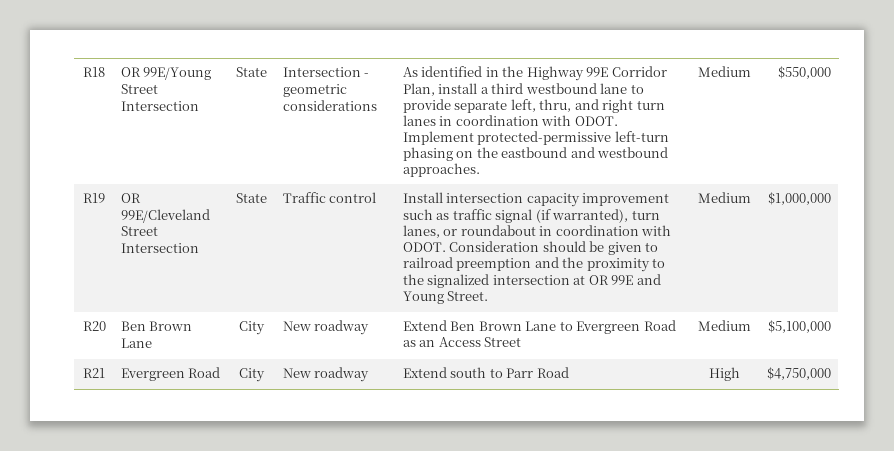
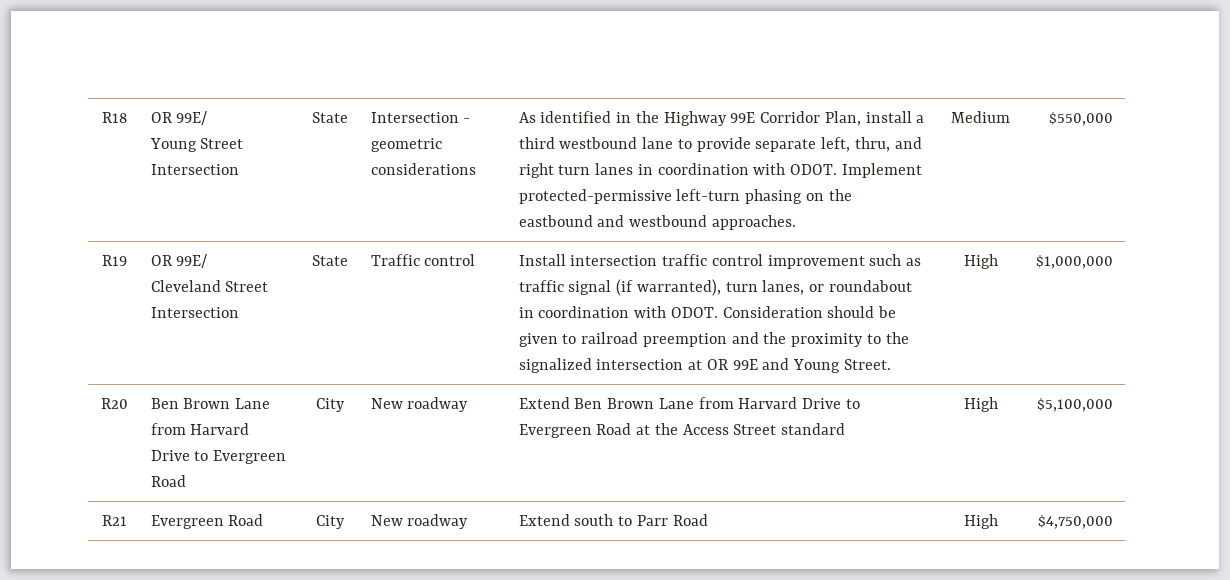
- R18 | OR 99E/Young Street Intersection
+ R18 | OR 99E/
+ Young Street Intersection
- R19 | OR 99E/Cleveland Street Intersection
+ R19 | OR 99E/
+ Cleveland Street Intersection
- Install intersection capacity improvement such as traffic signal (if warranted), turn lanes, or roundabout in coordination with ODOT.
+ Install intersection traffic control improvement such as traffic signal (if warranted), turn lanes, or roundabout in coordination with ODOT.
- Consideration should be given to railroad preemption and the proximity to the signalized intersection at OR 99E and Young Street. | Medium
+ Consideration should be given to railroad preemption and the proximity to the signalized intersection at OR 99E and Young Street. | High
- R20 | Ben Brown Lane | City | New roadway | Extend Ben Brown Lane to Evergreen Road as an Access Street | Medium | $5,100,000
+ R20 | Ben Brown Lane from Harvard Drive to Evergreen Road | City | New roadway | Extend Ben Brown Lane from Harvard Drive to Evergreen Road at the Access Street standard | High | $5,100,000

